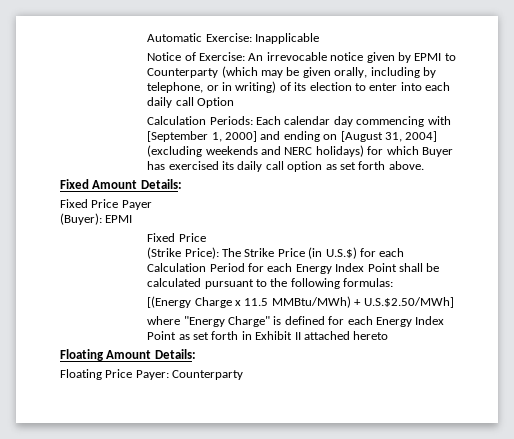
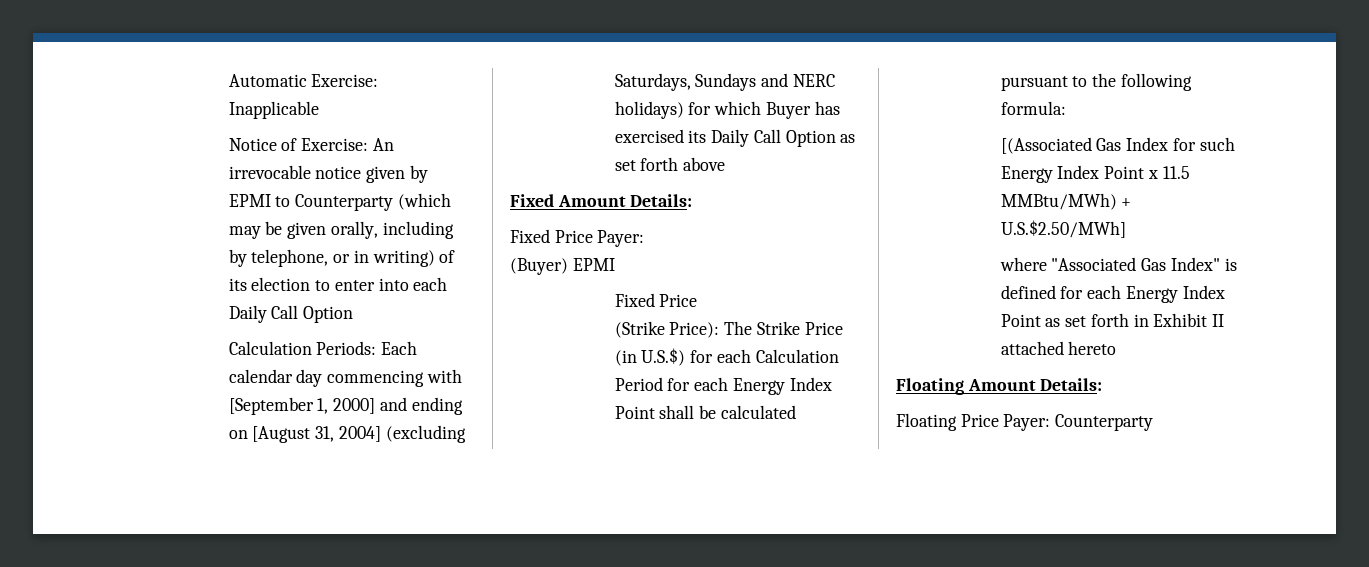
- Notice of Exercise: An irrevocable notice given by EPMI to Counterparty (which may be given orally, including by telephone, or in writing) of its election to enter into each daily call Option
+ Notice of Exercise: An irrevocable notice given by EPMI to Counterparty (which may be given orally, including by telephone, or in writing) of its election to enter into each Daily Call Option
- Calculation Periods: Each calendar day commencing with [September 1, 2000] and ending on [August 31, 2004] (excluding weekends and NERC holidays) for which Buyer has exercised its daily call option as set forth above.
+ Calculation Periods: Each calendar day commencing with [September 1, 2000] and ending on [August 31, 2004] (excluding Saturdays, Sundays and NERC holidays) for which Buyer has exercised its Daily Call Option as set forth above
- Fixed Price Payer
- (Buyer): EPMI
+ Fixed Price Payer:
+ (Buyer) EPMI
- (Strike Price): The Strike Price (in U.S.$) for each Calculation Period for each Energy Index Point shall be calculated pursuant to the following formulas:
- [(Energy Charge x 11.5 MMBtu/MWh) + U.S.$2.50/MWh]
+ (Strike Price): The Strike Price (in U.S.$) for each Calculation Period for each Energy Index Point shall be calculated pursuant to the following formula:
+ [(Associated Gas Index for such Energy Index Point x 11.5 MMBtu/MWh) + U.S.$2.50/MWh]
- where "Energy Charge" is defined for each Energy Index Point as set forth in Exhibit II attached hereto
+ where "Associated Gas Index" is defined for each Energy Index Point as set forth in Exhibit II attached hereto

